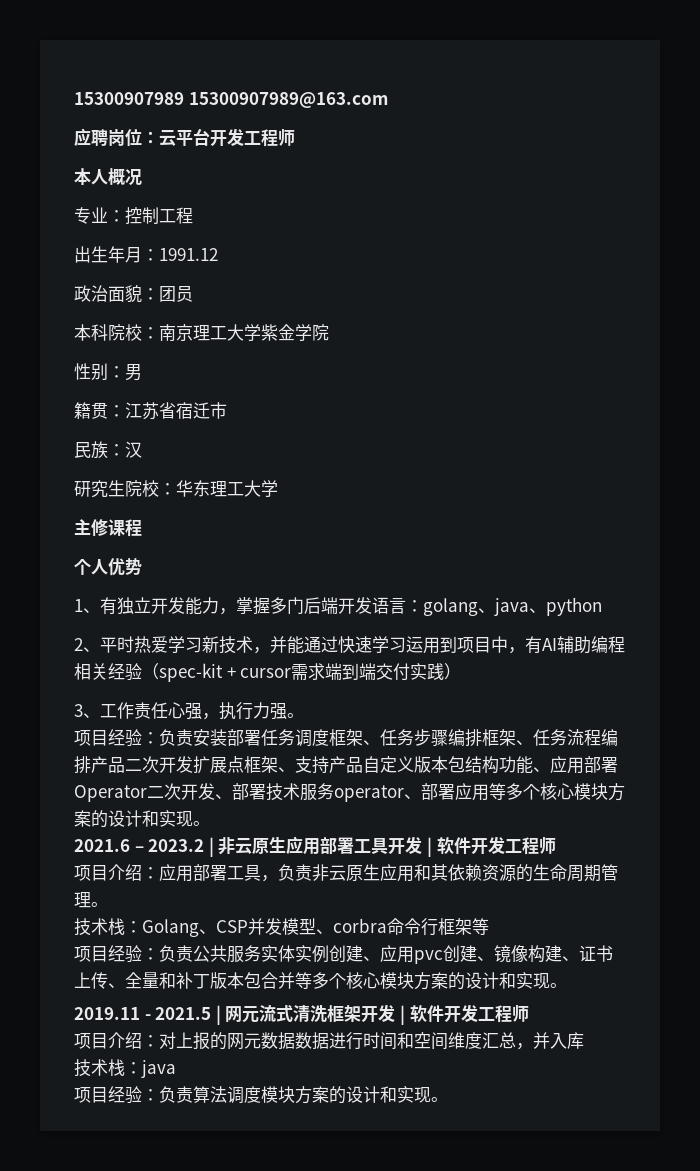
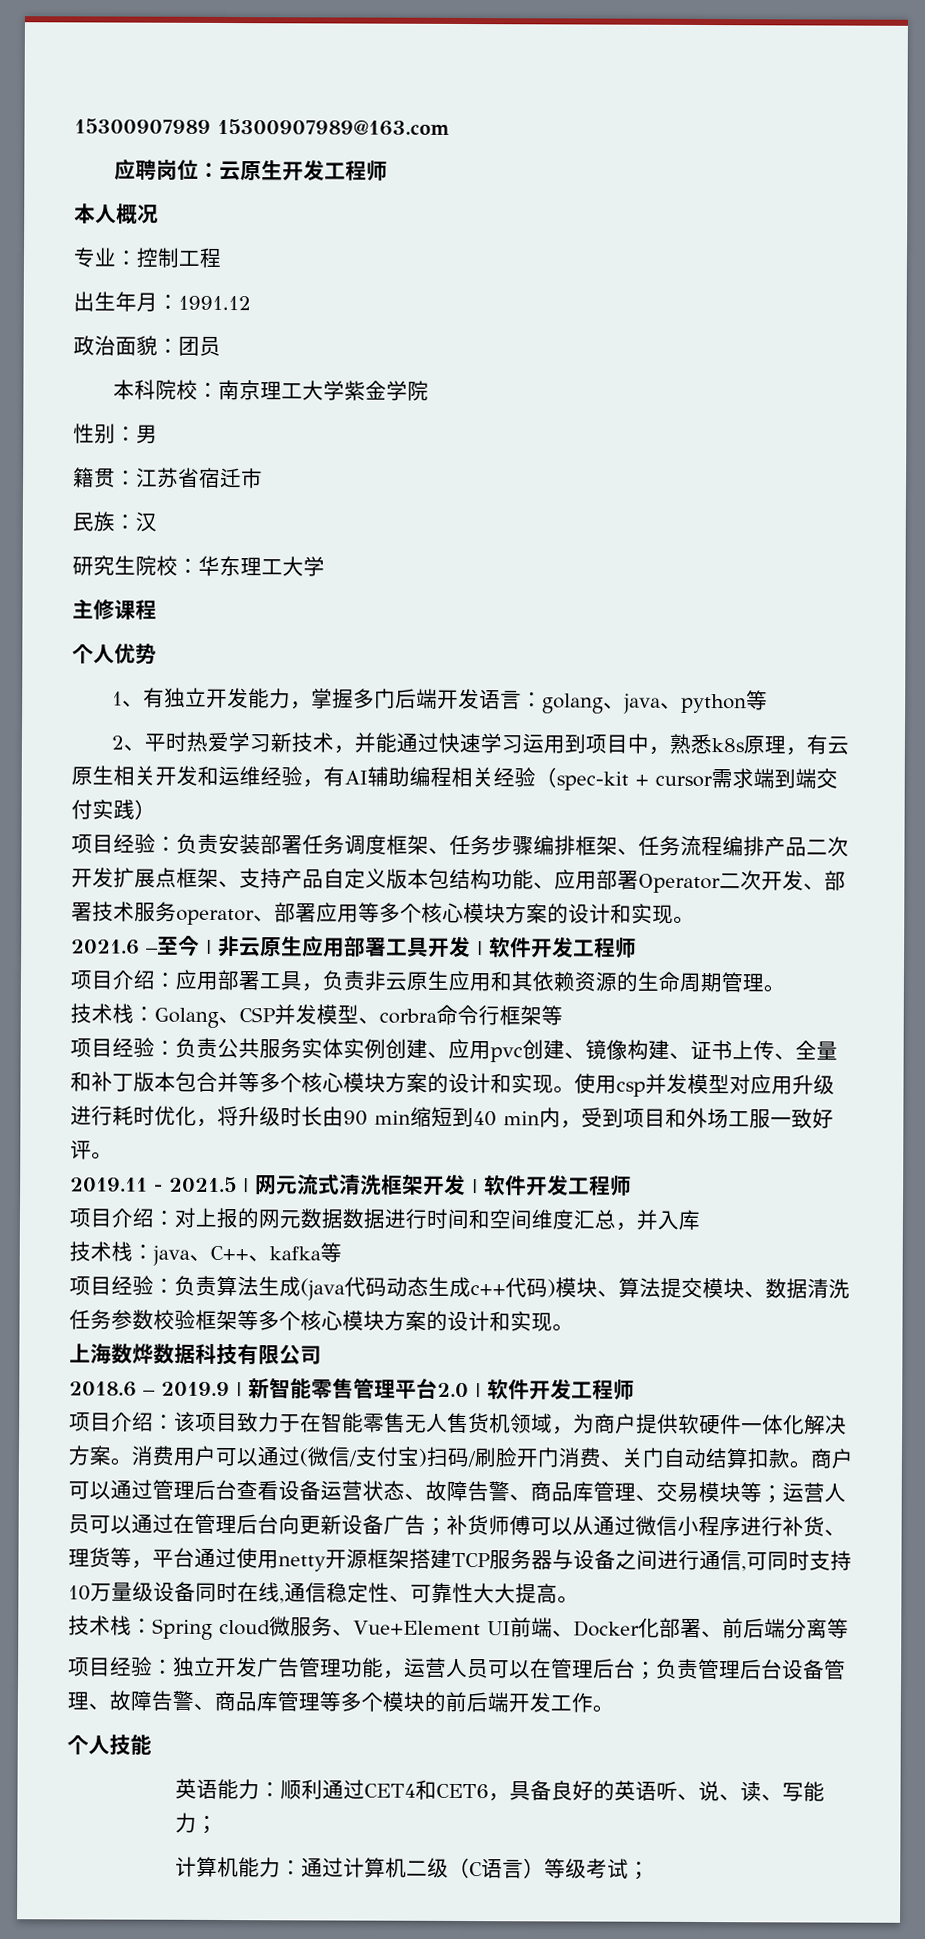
- 应聘岗位：云平台开发工程师
+ 应聘岗位：云原生开发工程师
- 1、有独立开发能力，掌握多门后端开发语言：golang、java、python
+ 1、有独立开发能力，掌握多门后端开发语言：golang、java、python等
- 2、平时热爱学习新技术，并能通过快速学习运用到项目中，有AI辅助编程相关经验（spec-kit + cursor需求端到端交付实践）
+ 2、平时热爱学习新技术，并能通过快速学习运用到项目中，熟悉k8s原理，有云原生相关开发和运维经验，有AI辅助编程相关经验（spec-kit + cursor需求端到端交付实践）
- 3、工作责任心强，执行力强。
- 2021.6 – 2023.2 | 非云原生应用部署工具开发 | 软件开发工程师
+ 2021.6 –至今 | 非云原生应用部署工具开发 | 软件开发工程师
+ 使用csp并发模型对应用升级进行耗时优化，将升级时长由90 min缩短到40 min内，受到项目和外场工服一致好评。
- 技术栈：java
+ 技术栈：java、C++、kafka等
- 项目经验：负责算法调度模块方案的设计和实现。
+ 项目经验：负责算法生成(java代码动态生成c++代码)模块、算法提交模块、数据清洗任务参数校验框架等多个核心模块方案的设计和实现。
+ 上海数烨数据科技有限公司
+ 2018.6 – 2019.9 | 新智能零售管理平台2.0 | 软件开发工程师
+ 项目介绍：该项目致力于在智能零售无人售货机领域，为商户提供软硬件一体化解决方案。消费用户可以通过(微信/支付宝)扫码/刷脸开门消费、关门自动结算扣款。商户可以通过管理后台查看设备运营状态、故障告警、商品库管理、交易模块等；运营人员可以通过在管理后台向更新设备广告；补货师傅可以从通过微信小程序进行补货、理货等，平台通过使用netty开源框架搭建TCP服务器与设备之间进行通信,可同时支持10万量级设备同时在线,通信稳定性、可靠性大大提高。
+ 技术栈：Spring cloud微服务、Vue+Element UI前端、Docker化部署、前后端分离等
+ 项目经验：独立开发广告管理功能，运营人员可以在管理后台；负责管理后台设备管理、故障告警、商品库管理等多个模块的前后端开发工作。
+ 个人技能
+ 英语能力：顺利通过CET4和CET6，具备良好的英语听、说、读、写能力；
+ 计算机能力：通过计算机二级（C语言）等级考试；

